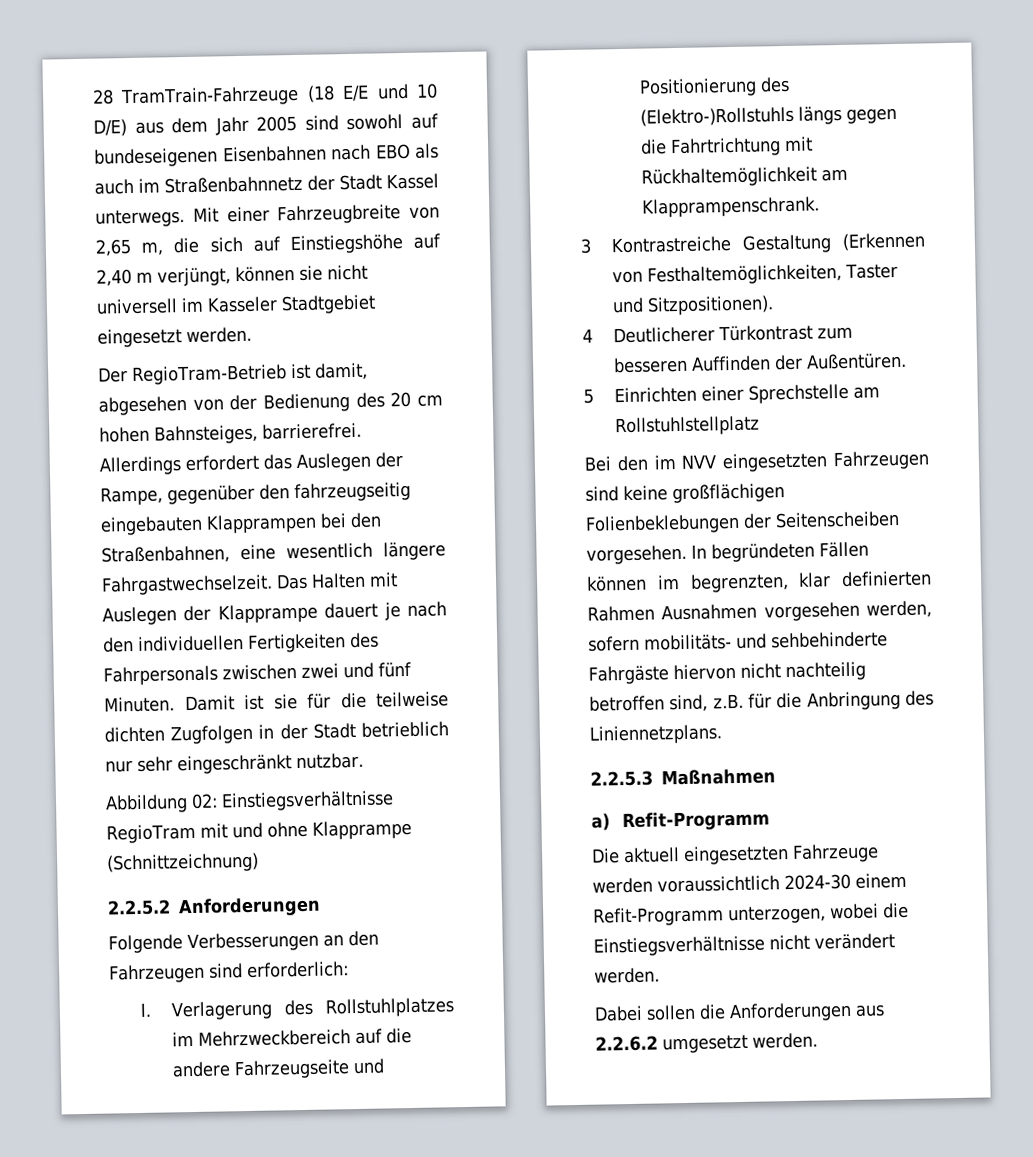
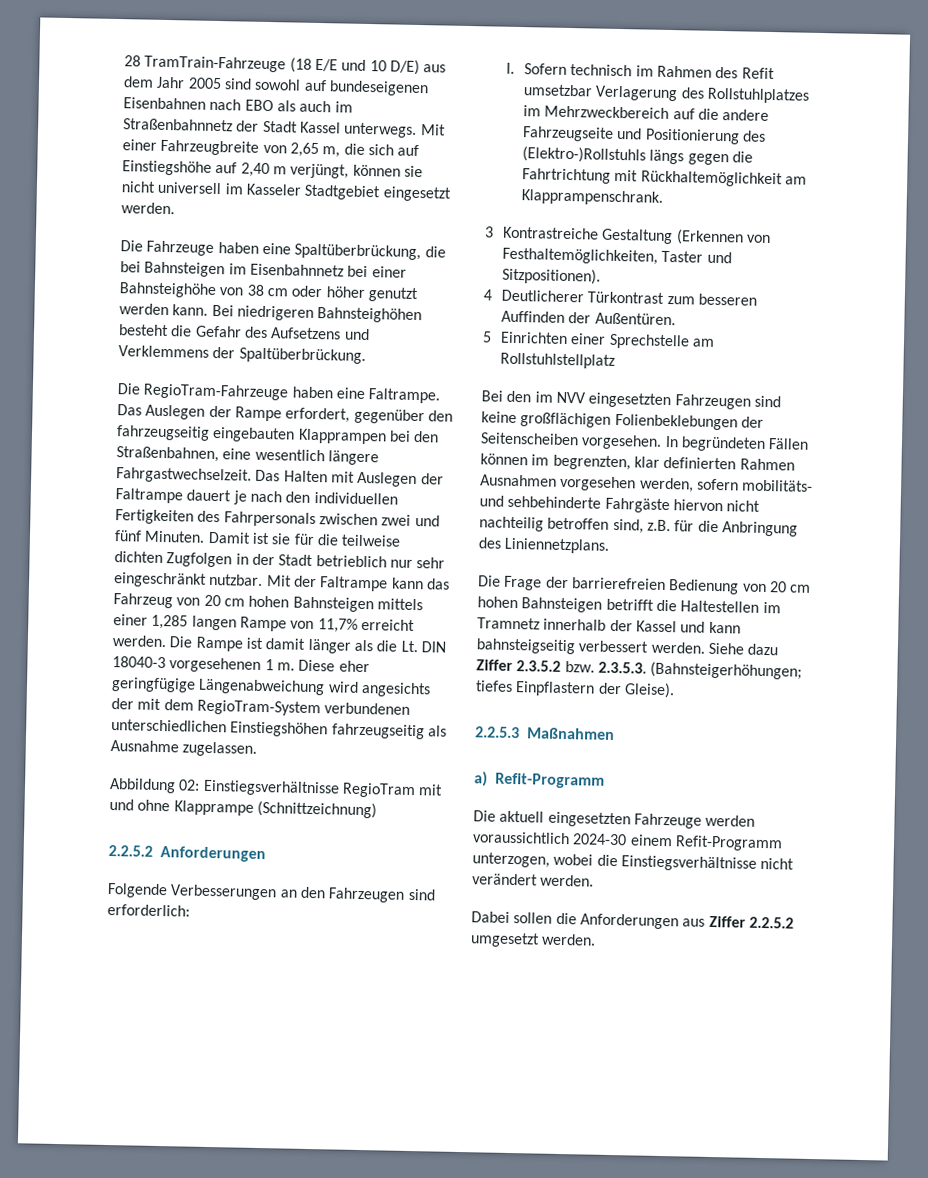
- Der RegioTram-Betrieb ist damit, abgesehen von der Bedienung des 20 cm hohen Bahnsteiges, barrierefrei. Allerdings erfordert das Auslegen der Rampe, gegenüber den fahrzeugseitig eingebauten Klapprampen bei den Straßenbahnen, eine wesentlich längere Fahrgastwechselzeit.
+ Die Fahrzeuge haben eine Spaltüberbrückung, die bei Bahnsteigen im Eisenbahnnetz bei einer Bahnsteighöhe von 38 cm oder höher genutzt werden kann. Bei niedrigeren Bahnsteighöhen besteht die Gefahr des Aufsetzens und Verklemmens der Spaltüberbrückung.
+ Die RegioTram-Fahrzeuge haben eine Faltrampe. Das Auslegen der Rampe erfordert, gegenüber den fahrzeugseitig eingebauten Klapprampen bei den Straßenbahnen, eine wesentlich längere Fahrgastwechselzeit.
- Das Halten mit Auslegen der Klapprampe dauert je nach den individuellen Fertigkeiten des Fahrpersonals zwischen zwei und fünf Minuten.
+ Das Halten mit Auslegen der Faltrampe dauert je nach den individuellen Fertigkeiten des Fahrpersonals zwischen zwei und fünf Minuten.
+ Mit der Faltrampe kann das Fahrzeug von 20 cm hohen Bahnsteigen mittels einer 1,285 langen Rampe von 11,7% erreicht werden. Die Rampe ist damit länger als die Lt. DIN 18040-3 vorgesehenen 1 m. Diese eher geringfügige Längenabweichung wird angesichts der mit dem RegioTram-System verbundenen unterschiedlichen Einstiegshöhen fahrzeugseitig als Ausnahme zugelassen.
- I. Verlagerung des Rollstuhlplatzes im Mehrzweckbereich auf die andere Fahrzeugseite und Positionierung des (Elektro-)Rollstuhls längs gegen die Fahrtrichtung mit Rückhaltemöglichkeit am Klapprampenschrank.
+ I. Sofern technisch im Rahmen des Refit umsetzbar Verlagerung des Rollstuhlplatzes im Mehrzweckbereich auf die andere Fahrzeugseite und Positionierung des (Elektro-)Rollstuhls längs gegen die Fahrtrichtung mit Rückhaltemöglichkeit am Klapprampenschrank.
+ Die Frage der barrierefreien Bedienung von 20 cm hohen Bahnsteigen betrifft die Haltestellen im Tramnetz innerhalb der Kassel und kann bahnsteigseitig verbessert werden. Siehe dazu Ziffer 2.3.5.2 bzw. 2.3.5.3. (Bahnsteigerhöhungen; tiefes Einpflastern der Gleise).
- Dabei sollen die Anforderungen aus 2.2.6.2 umgesetzt werden.
+ Dabei sollen die Anforderungen aus Ziffer 2.2.5.2 umgesetzt werden.

